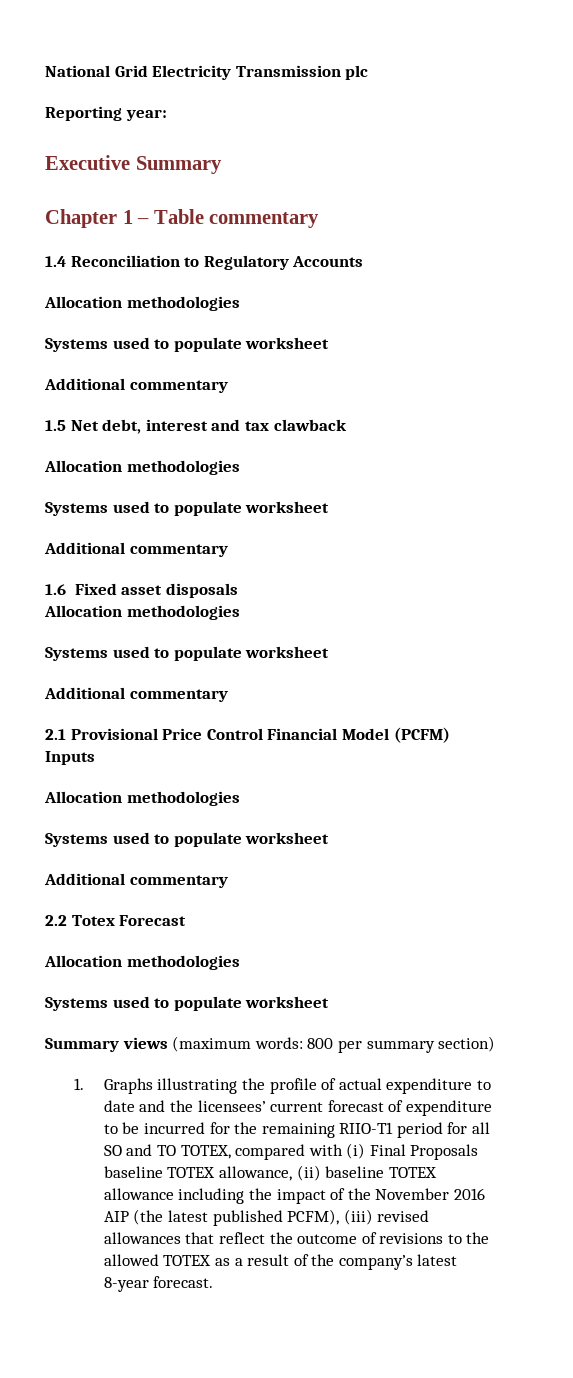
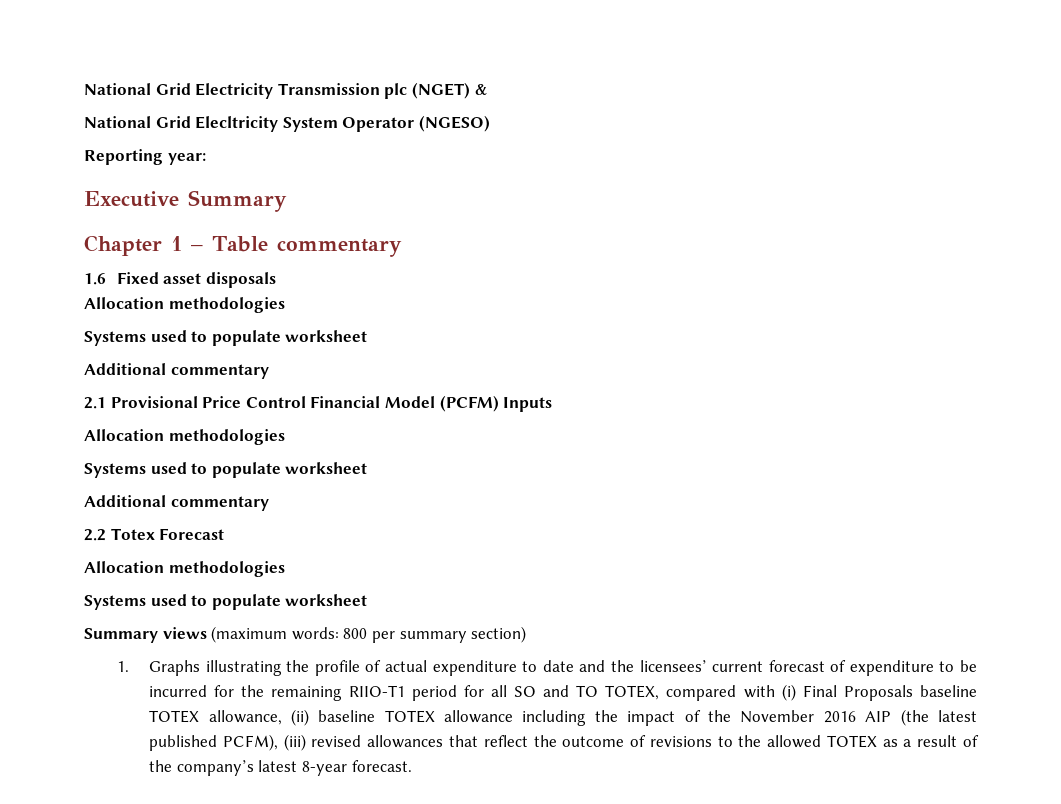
- National Grid Electricity Transmission plc
+ National Grid Electricity Transmission plc (NGET) &
+ National Grid Elecltricity System Operator (NGESO)
- 1.4 Reconciliation to Regulatory Accounts
- Allocation methodologies
- Systems used to populate worksheet
- Additional commentary
- 1.5 Net debt, interest and tax clawback
- Allocation methodologies
- Systems used to populate worksheet
- Additional commentary

